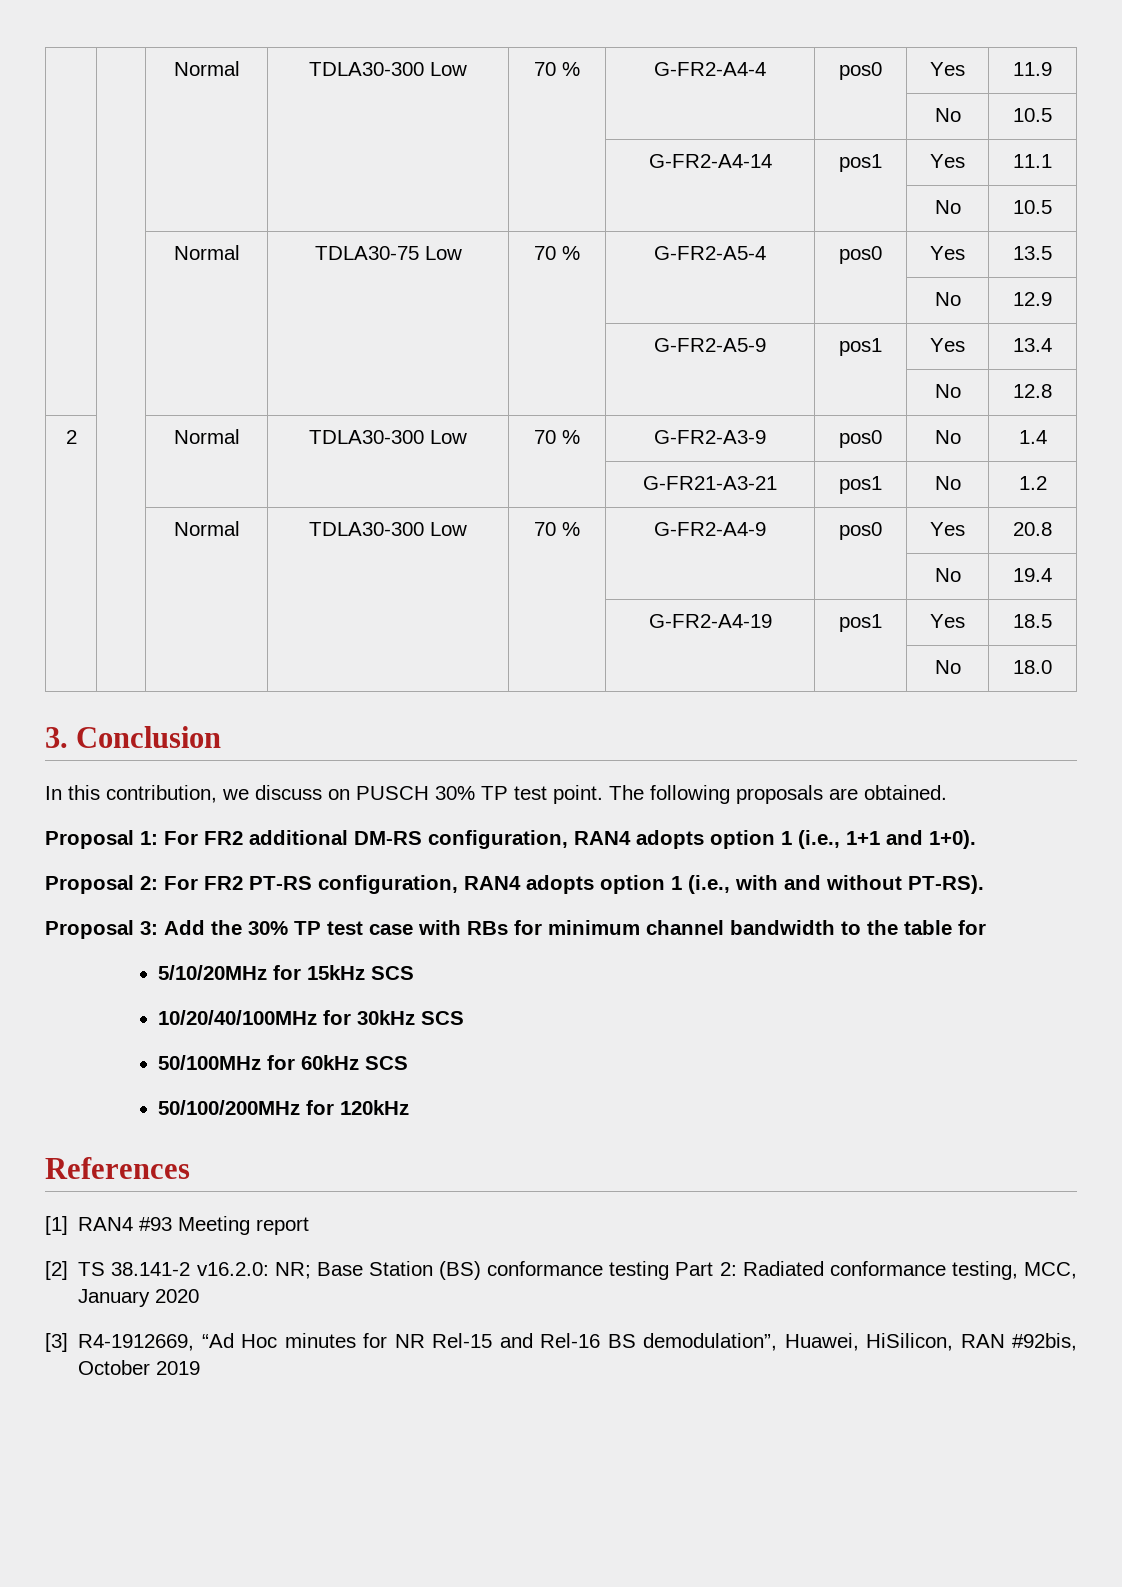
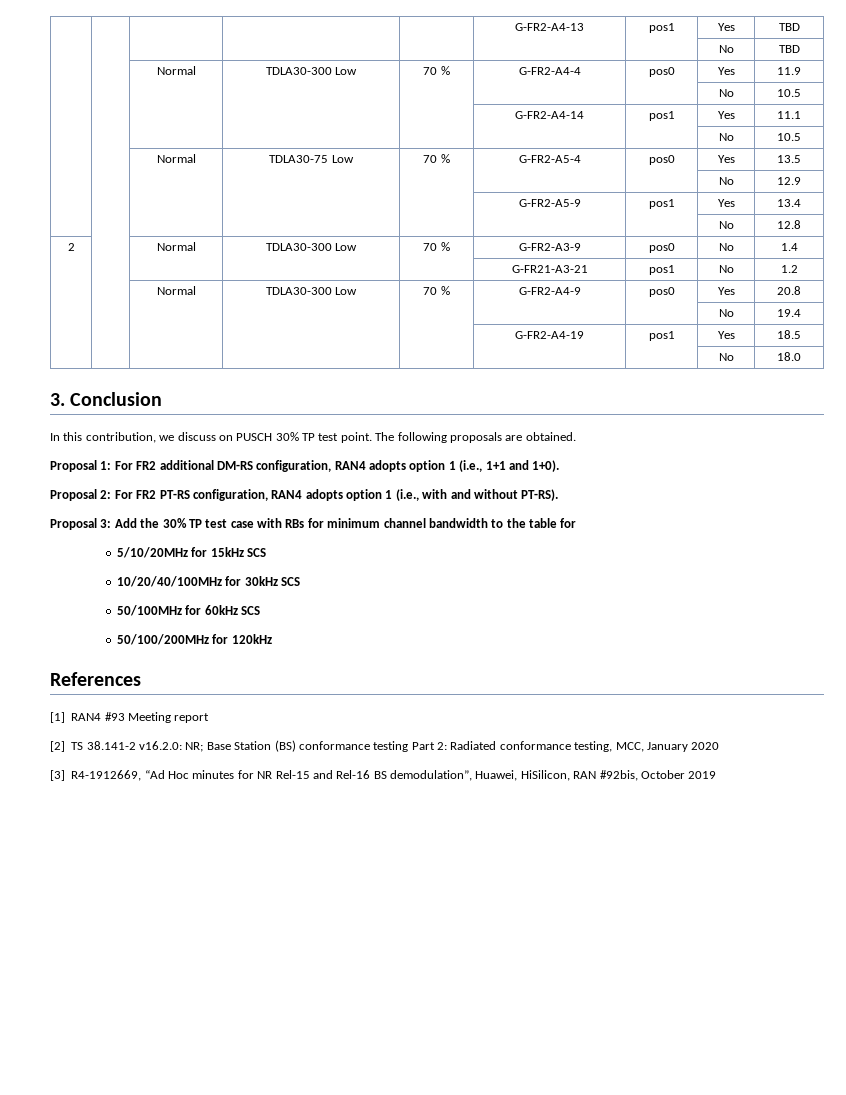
+ | | | | | G-FR2-A4-13 | pos1 | Yes | TBD
+ | | | | | | | No | TBD

